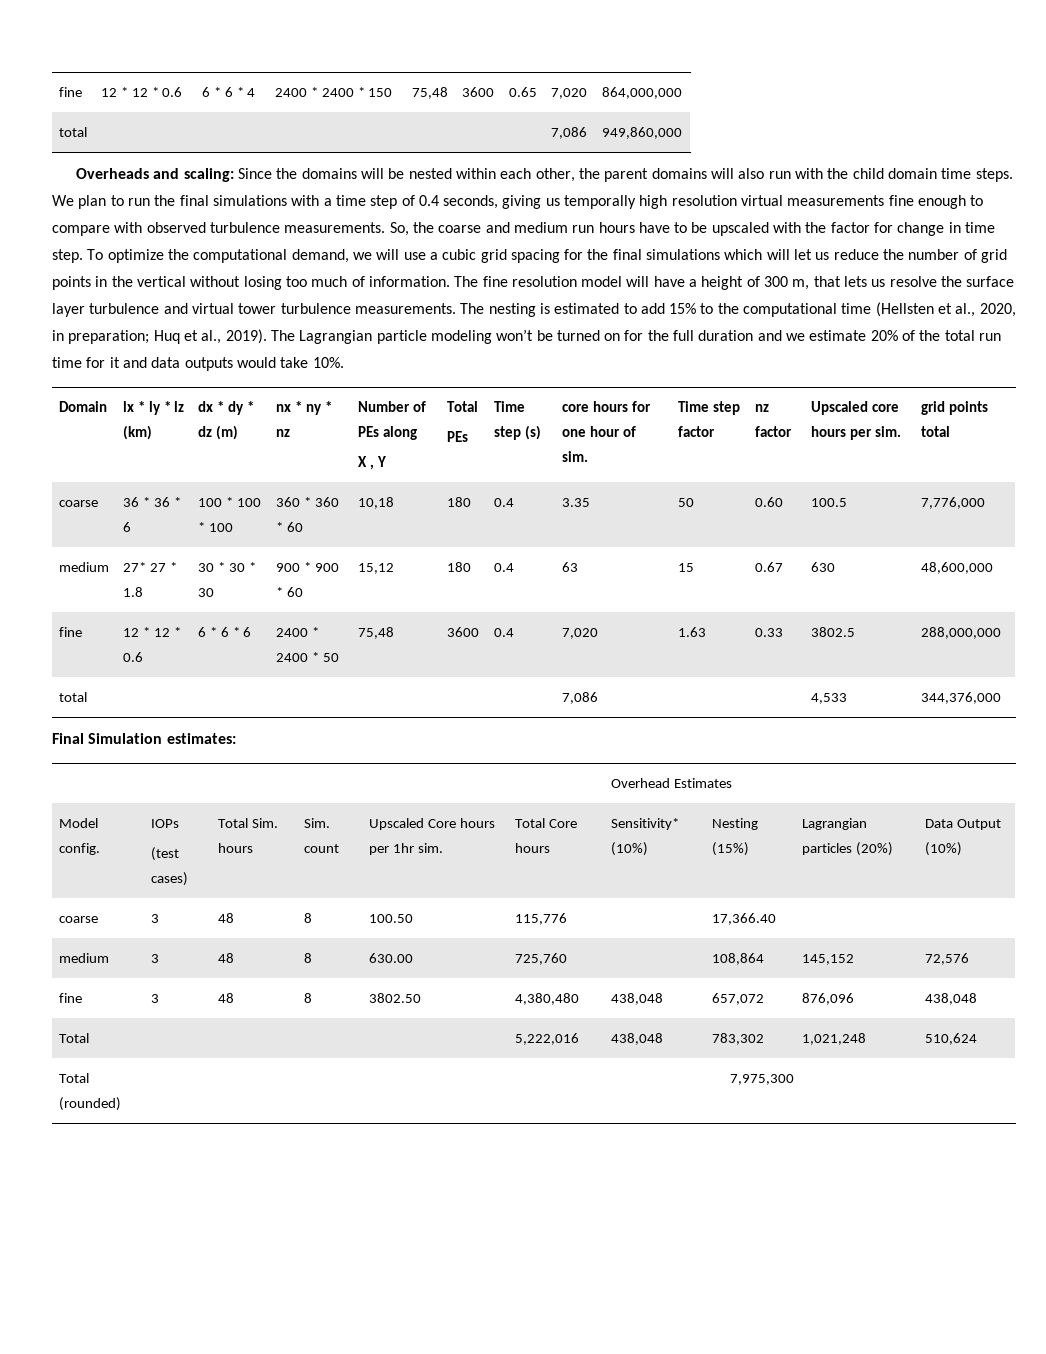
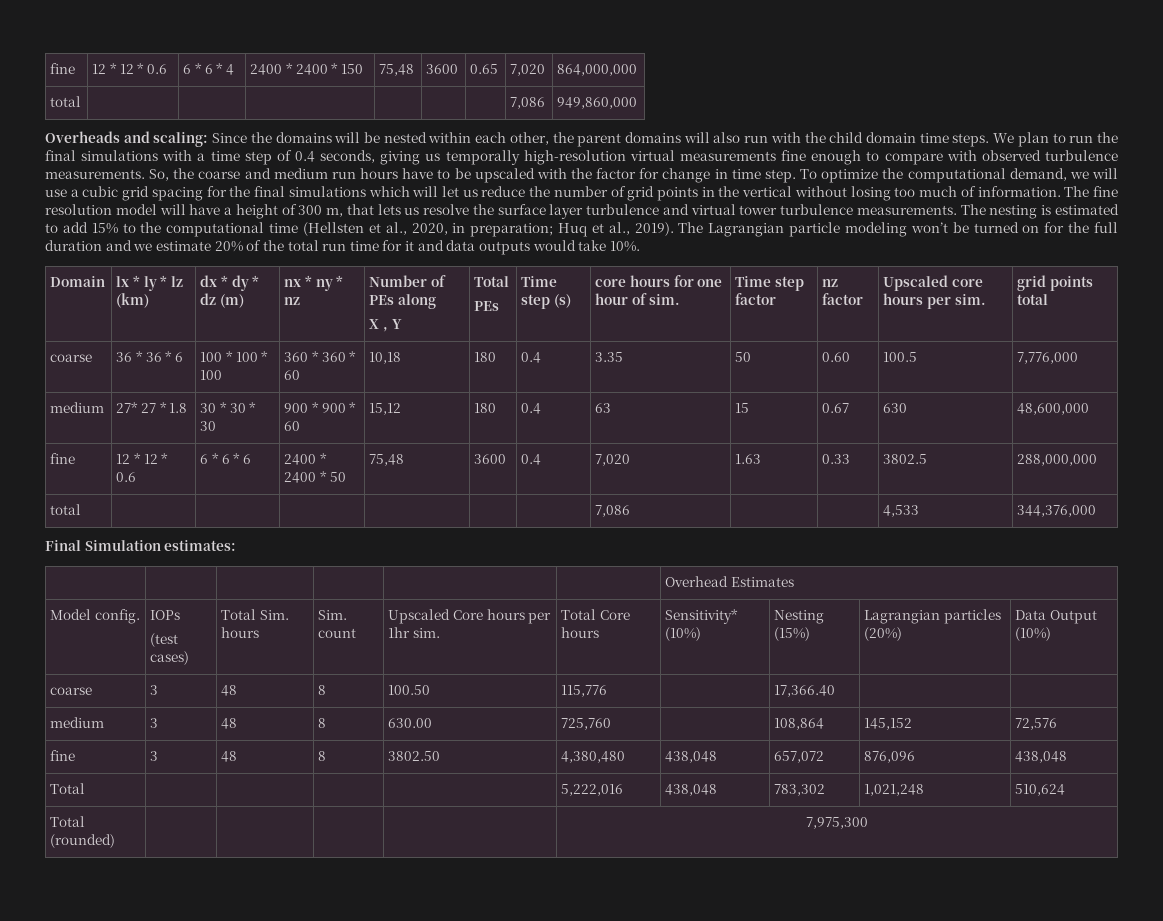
- We plan to run the final simulations with a time step of 0.4 seconds, giving us temporally high resolution virtual measurements fine enough to compare with observed turbulence measurements.
+ We plan to run the final simulations with a time step of 0.4 seconds, giving us temporally high-resolution virtual measurements fine enough to compare with observed turbulence measurements.

